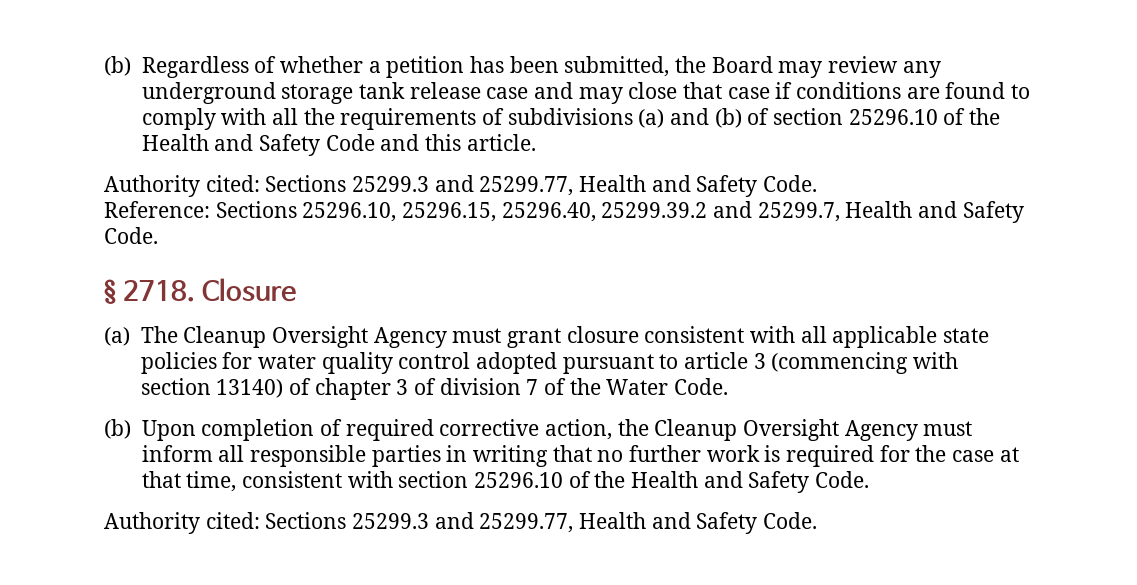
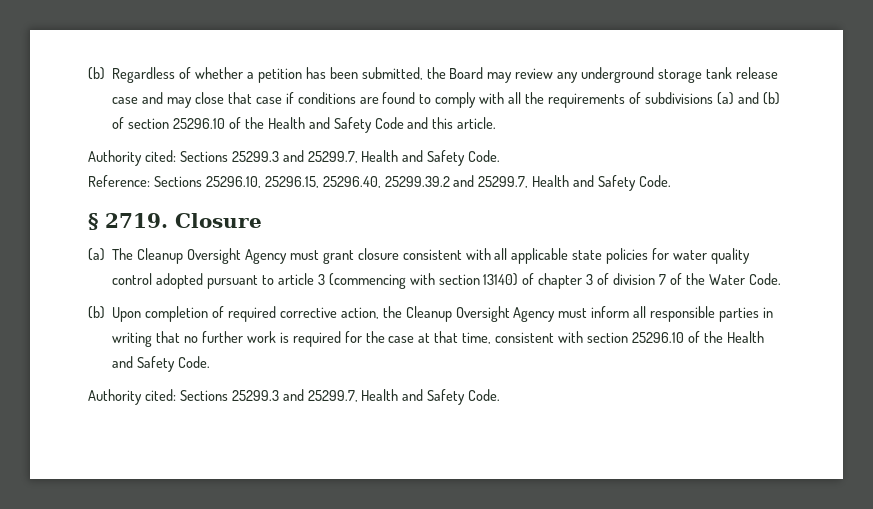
  (b) Regardless of whether a petition has been submitted, the Board may review any underground storage tank release case and may close that case if conditions are found to comply with all the requirements of subdivisions (a) and (b) of section 25296.10 of the Health and Safety Code and this article.
- Authority cited: Sections 25299.3 and 25299.77, Health and Safety Code.
+ Authority cited: Sections 25299.3 and 25299.7, Health and Safety Code.
- § 2718.
+ § 2719.
  (b) Upon completion of required corrective action, the Cleanup Oversight Agency must inform all responsible parties in writing that no further work is required for the case at that time, consistent with section 25296.10 of the Health and Safety Code.
- Authority cited: Sections 25299.3 and 25299.77, Health and Safety Code.
+ Authority cited: Sections 25299.3 and 25299.7, Health and Safety Code.

